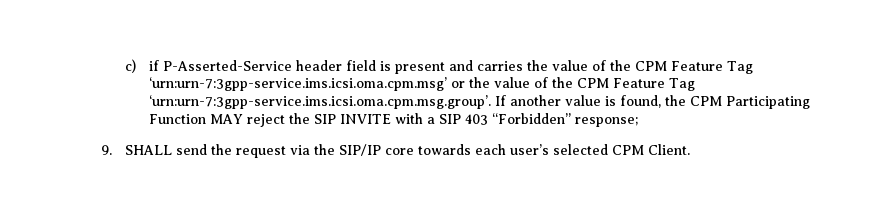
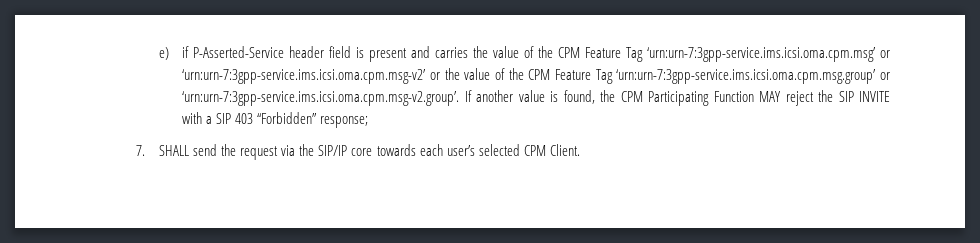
- c) if P-Asserted-Service header field is present and carries the value of the CPM Feature Tag ‘urn:urn-7:3gpp-service.ims.icsi.oma.cpm.msg’ or the value of the CPM Feature Tag ‘urn:urn-7:3gpp-service.ims.icsi.oma.cpm.msg.group’. If another value is found, the CPM Participating Function MAY reject the SIP INVITE with a SIP 403 “Forbidden” response;
+ e) if P-Asserted-Service header field is present and carries the value of the CPM Feature Tag ‘urn:urn-7:3gpp-service.ims.icsi.oma.cpm.msg’ or ‘urn:urn-7:3gpp-service.ims.icsi.oma.cpm.msg-v2’ or the value of the CPM Feature Tag ‘urn:urn-7:3gpp-service.ims.icsi.oma.cpm.msg.group’ or ‘urn:urn-7:3gpp-service.ims.icsi.oma.cpm.msg-v2.group’. If another value is found, the CPM Participating Function MAY reject the SIP INVITE with a SIP 403 “Forbidden” response;
- 9. SHALL send the request via the SIP/IP core towards each user’s selected CPM Client.
+ 7. SHALL send the request via the SIP/IP core towards each user’s selected CPM Client.

